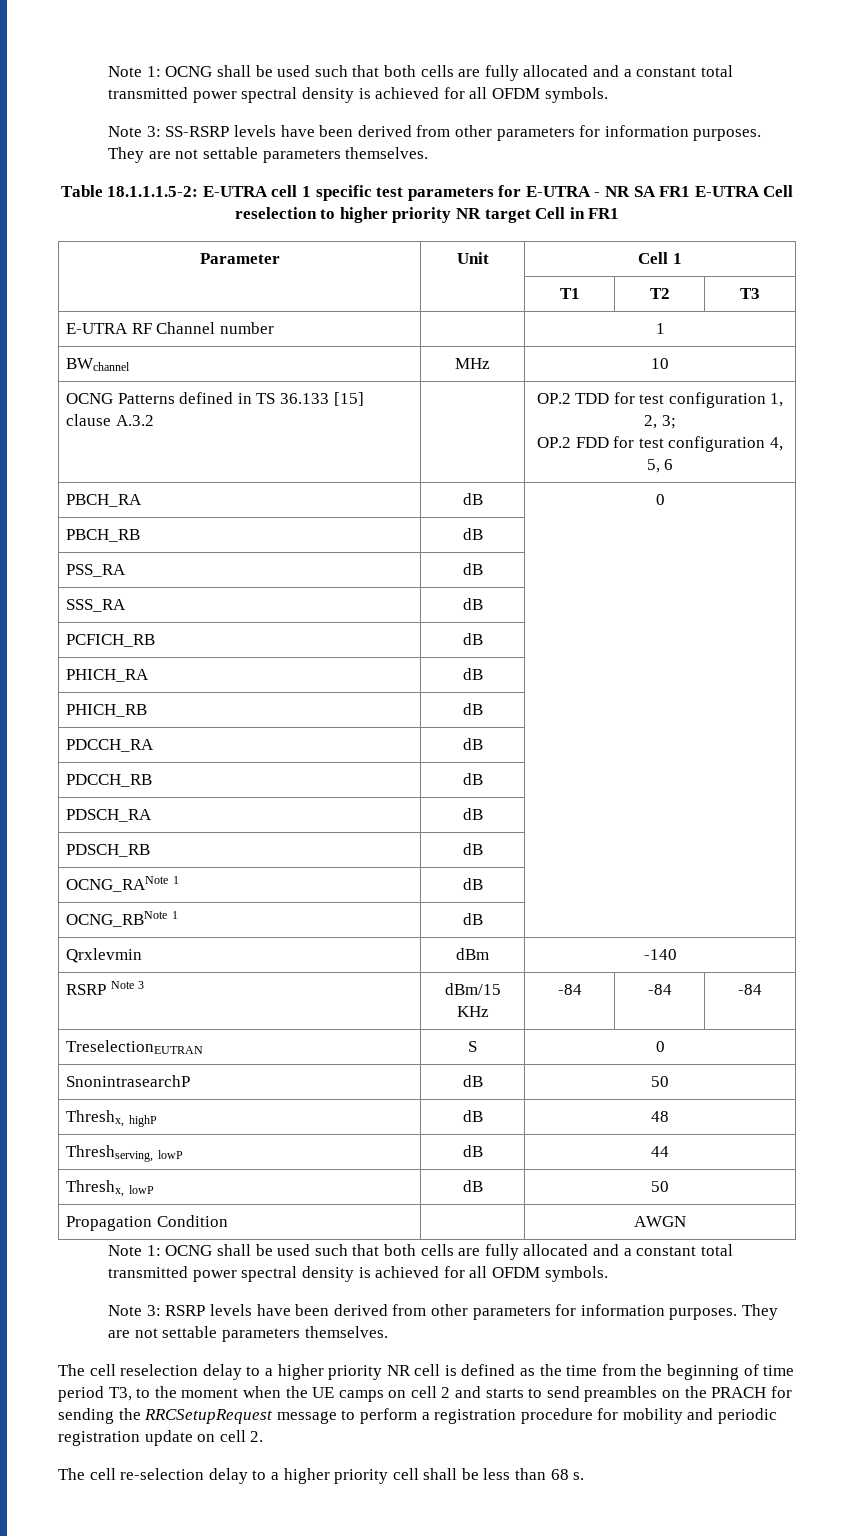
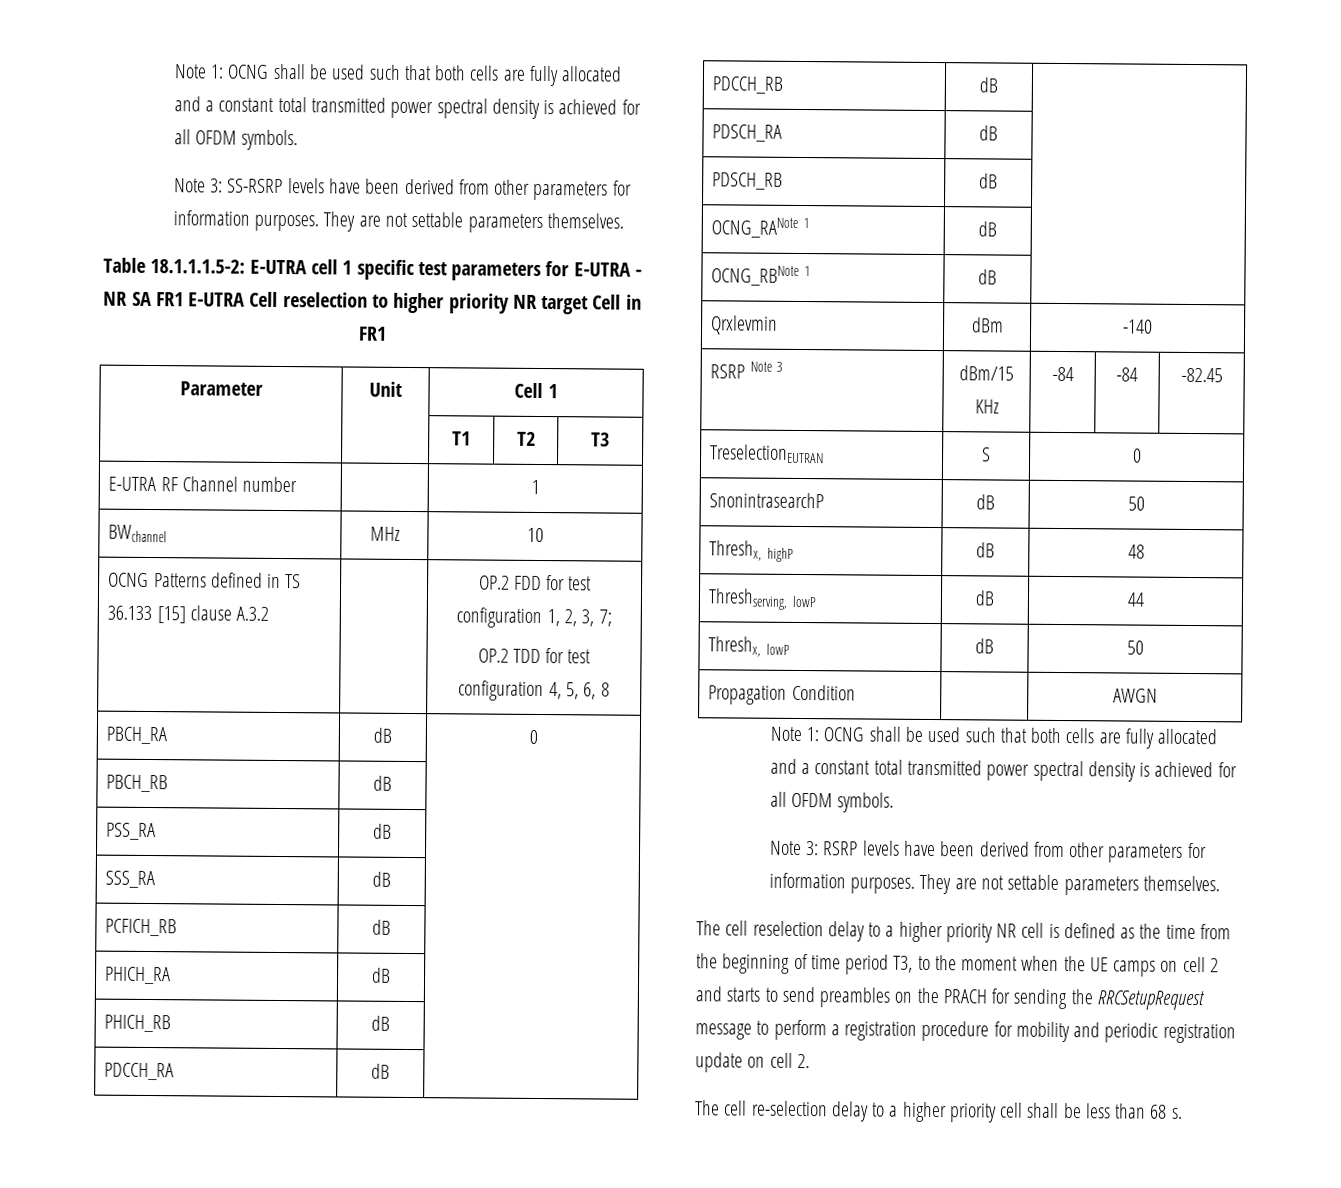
- OCNG Patterns defined in TS 36.133 [15] clause A.3.2 | | OP.2 TDD for test configuration 1, 2, 3;
- OP.2 FDD for test configuration 4, 5, 6
+ OCNG Patterns defined in TS 36.133 [15] clause A.3.2 | | OP.2 FDD for test configuration 1, 2, 3, 7;
+ OP.2 TDD for test configuration 4, 5, 6, 8
- RSRP Note 3 | dBm/15 KHz | -84 | -84 | -84
+ RSRP Note 3 | dBm/15 KHz | -84 | -84 | -82.45

